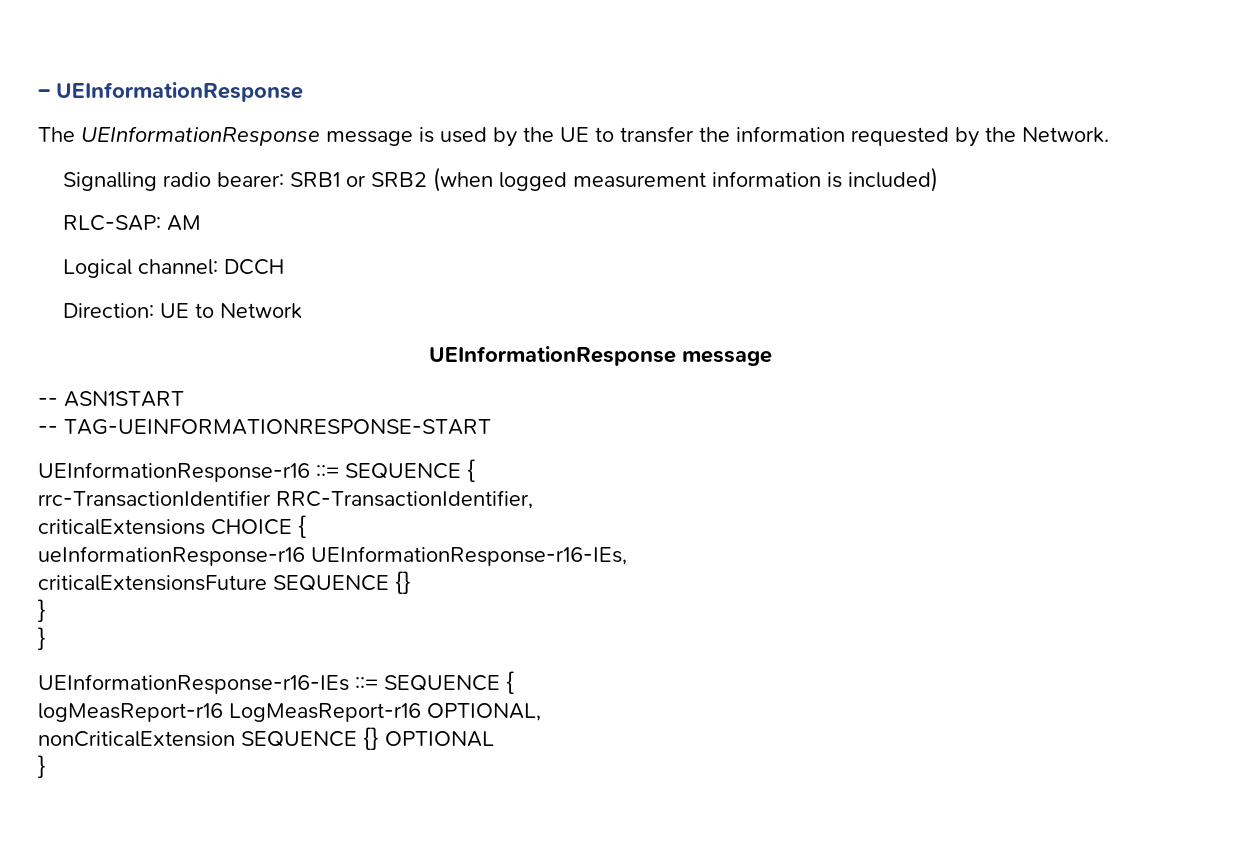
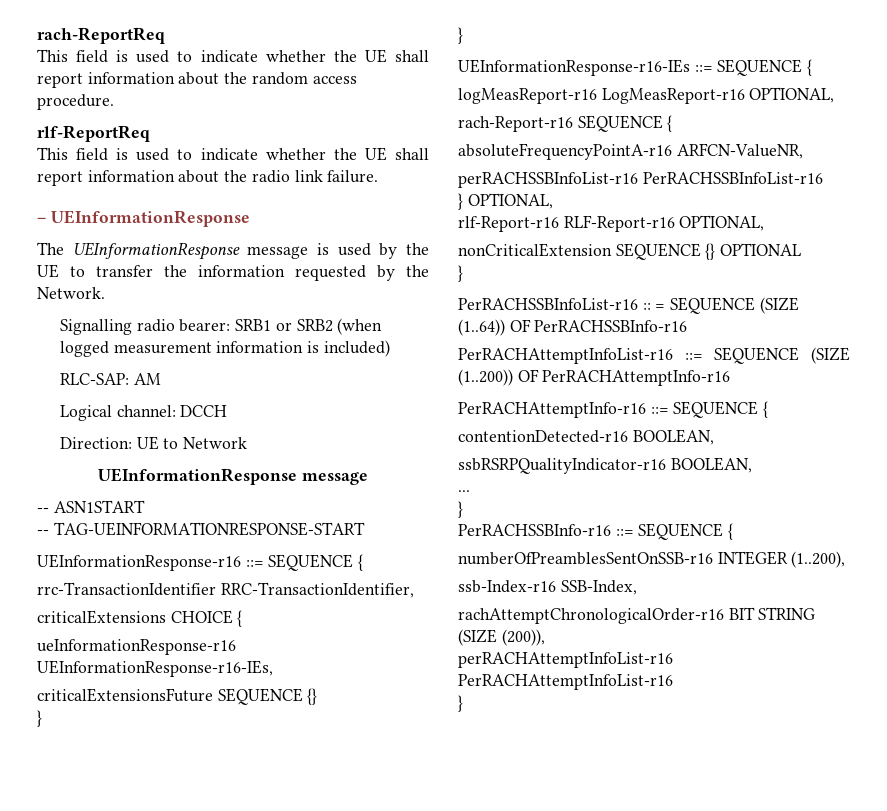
+ rach-ReportReq
+ This field is used to indicate whether the UE shall report information about the random access procedure.
+ rlf-ReportReq
+ This field is used to indicate whether the UE shall report information about the radio link failure.
+ rach-Report-r16 SEQUENCE {
+ absoluteFrequencyPointA-r16 ARFCN-ValueNR,
+ perRACHSSBInfoList-r16 PerRACHSSBInfoList-r16
+ } OPTIONAL,
+ rlf-Report-r16 RLF-Report-r16 OPTIONAL,
+ PerRACHSSBInfoList-r16 :: = SEQUENCE (SIZE (1..64)) OF PerRACHSSBInfo-r16
+ PerRACHAttemptInfoList-r16 ::= SEQUENCE (SIZE (1..200)) OF PerRACHAttemptInfo-r16
+ PerRACHAttemptInfo-r16 ::= SEQUENCE {
+ contentionDetected-r16 BOOLEAN,
+ ssbRSRPQualityIndicator-r16 BOOLEAN,
+ ...
+ }
+ PerRACHSSBInfo-r16 ::= SEQUENCE {
+ numberOfPreamblesSentOnSSB-r16 INTEGER (1..200),
+ ssb-Index-r16 SSB-Index,
+ rachAttemptChronologicalOrder-r16 BIT STRING (SIZE (200)),
+ perRACHAttemptInfoList-r16 PerRACHAttemptInfoList-r16
+ }

